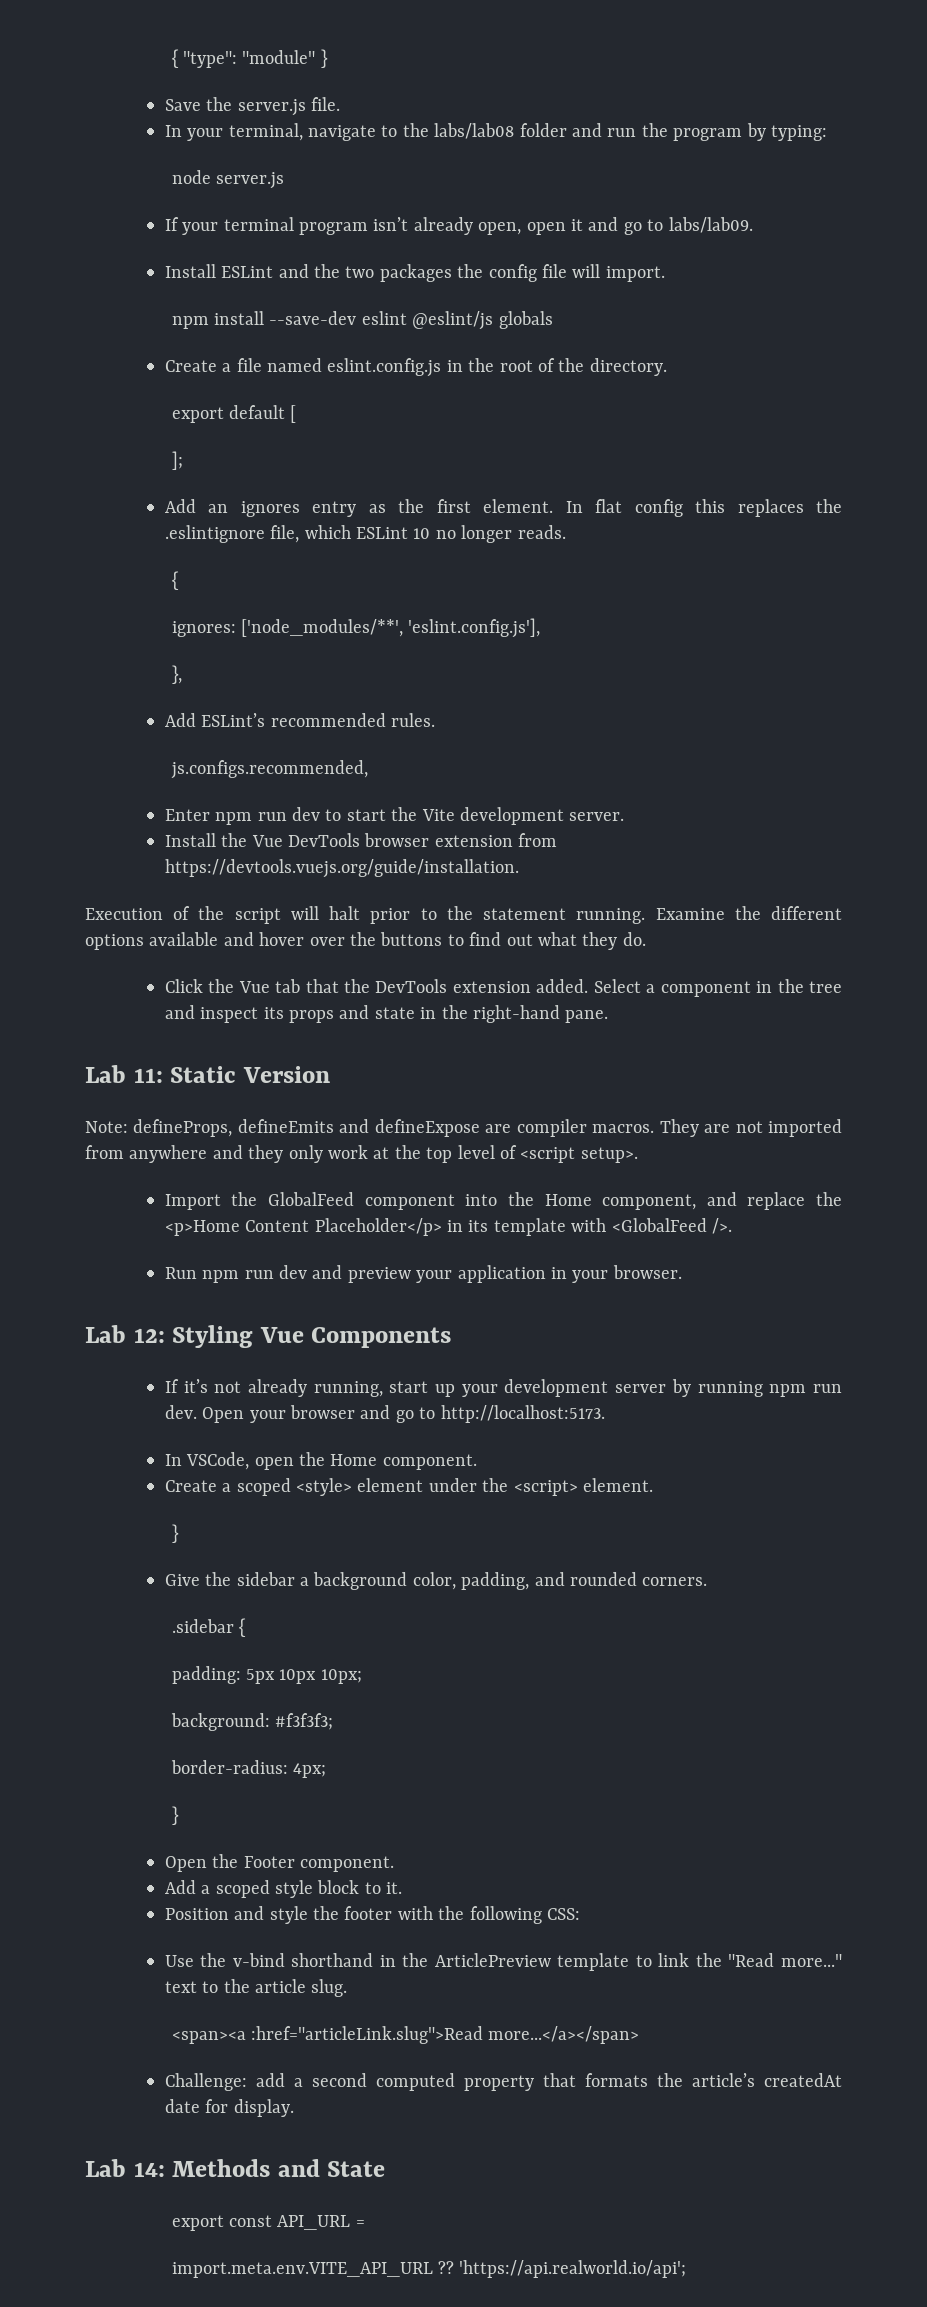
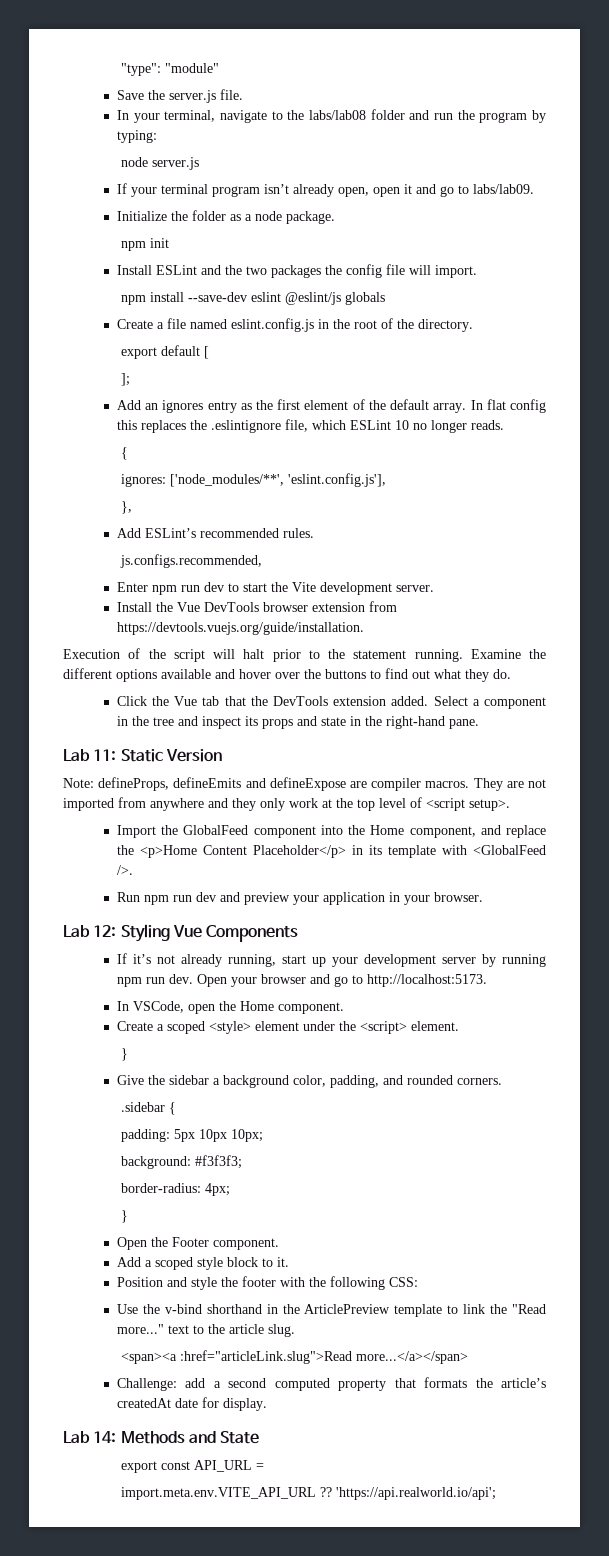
- { "type": "module" }
+ "type": "module"
+ Initialize the folder as a node package.
+ npm init
- Add an ignores entry as the first element.
+ Add an ignores entry as the first element of the default array.

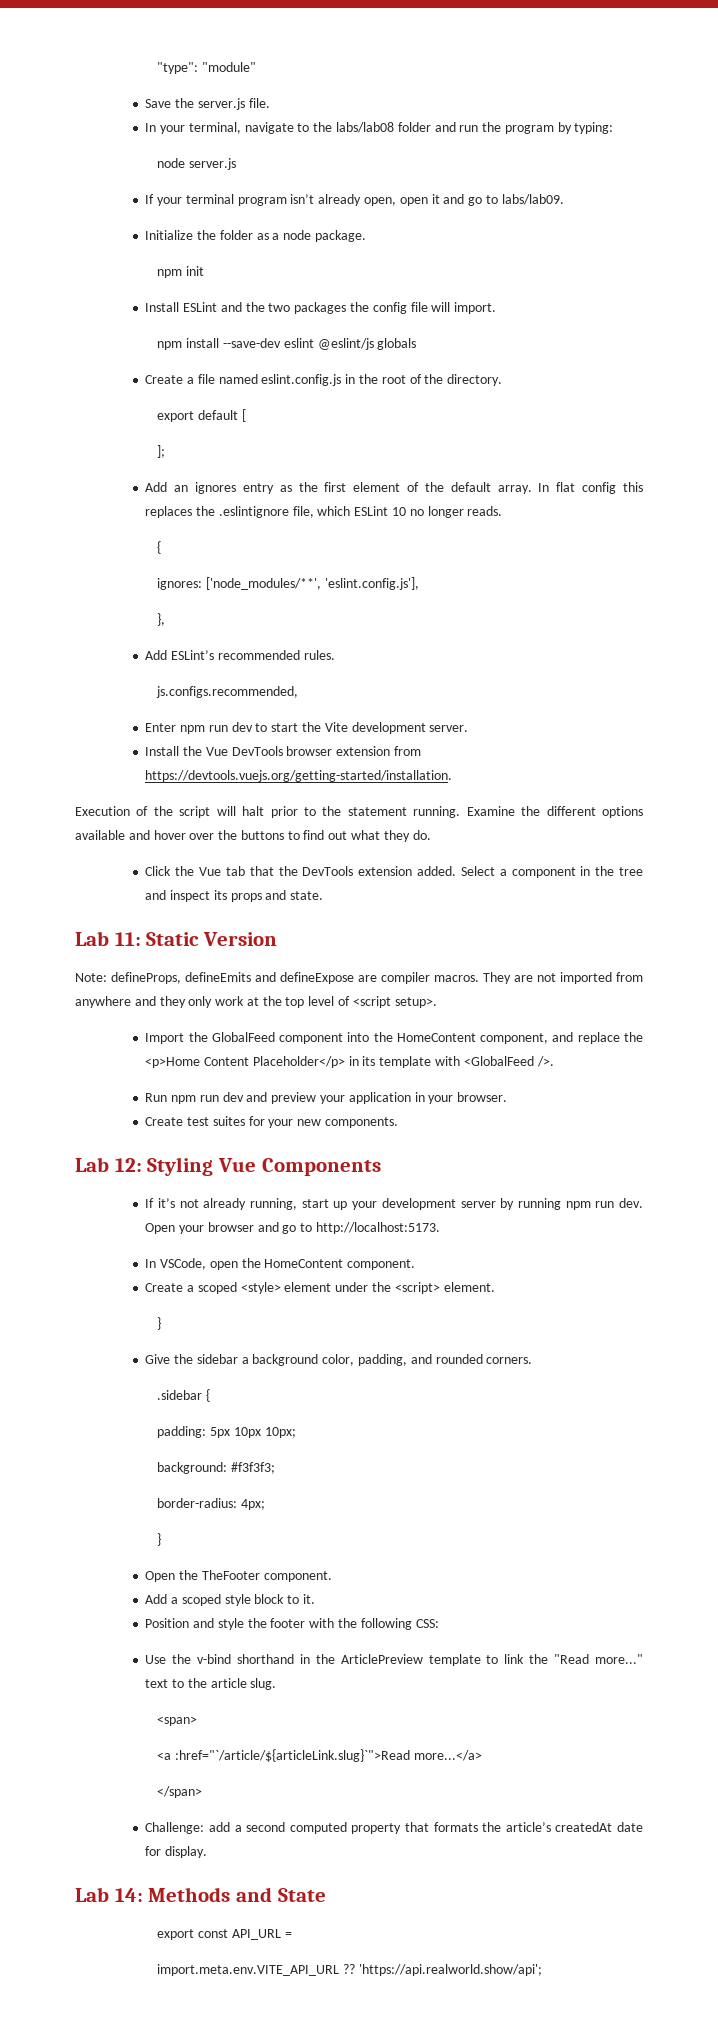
- Install the Vue DevTools browser extension from https://devtools.vuejs.org/guide/installation.
+ Install the Vue DevTools browser extension from https://devtools.vuejs.org/getting-started/installation.
- Select a component in the tree and inspect its props and state in the right-hand pane.
+ Select a component in the tree and inspect its props and state.
- Import the GlobalFeed component into the Home component, and replace the <p>Home Content Placeholder</p> in its template with <GlobalFeed />.
+ Import the GlobalFeed component into the HomeContent component, and replace the <p>Home Content Placeholder</p> in its template with <GlobalFeed />.
+ Create test suites for your new components.
- In VSCode, open the Home component.
+ In VSCode, open the HomeContent component.
- Open the Footer component.
+ Open the TheFooter component.
- <span><a :href="articleLink.slug">Read more...</a></span>
+ <span>
+ <a :href="`/article/${articleLink.slug}`">Read more...</a>
+ </span>
- 'https://api.realworld.io/api';
+ 'https://api.realworld.show/api';

